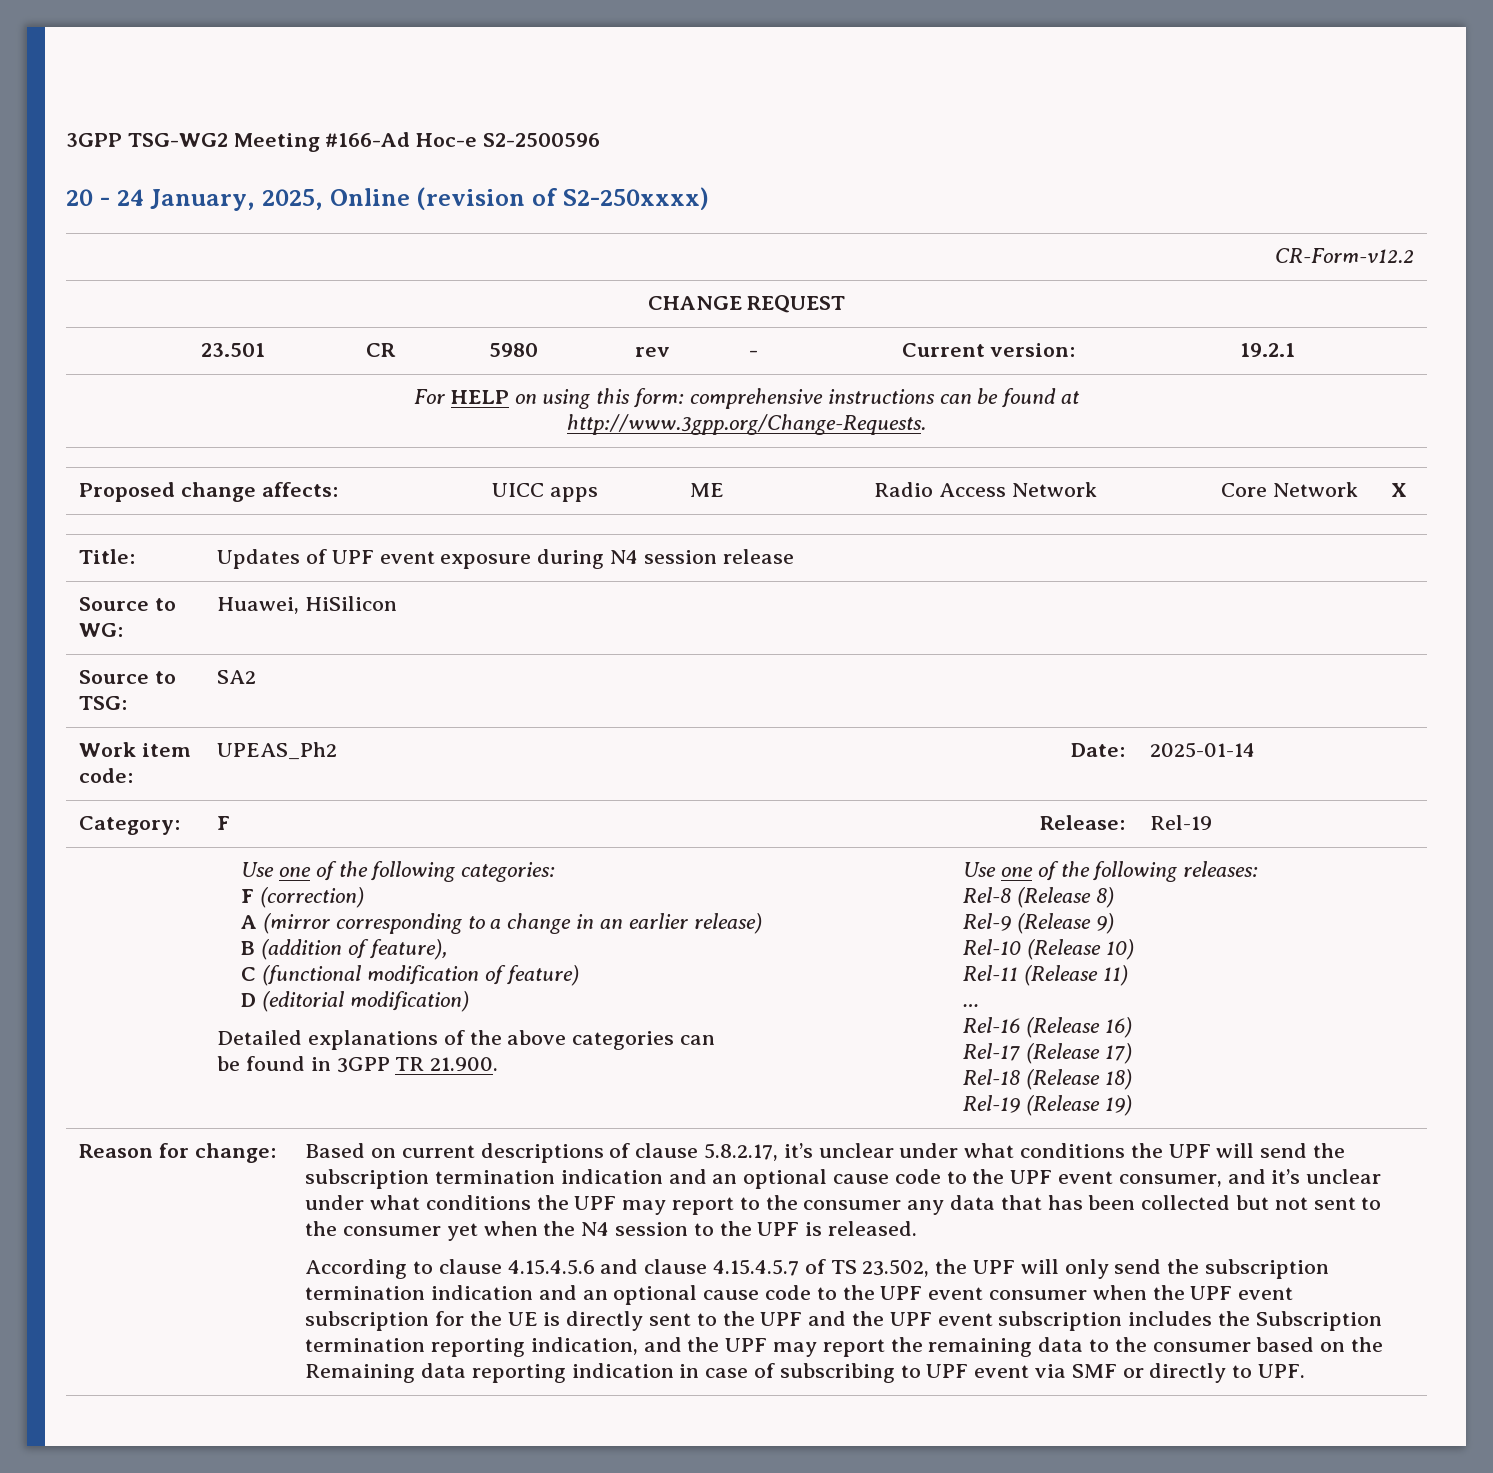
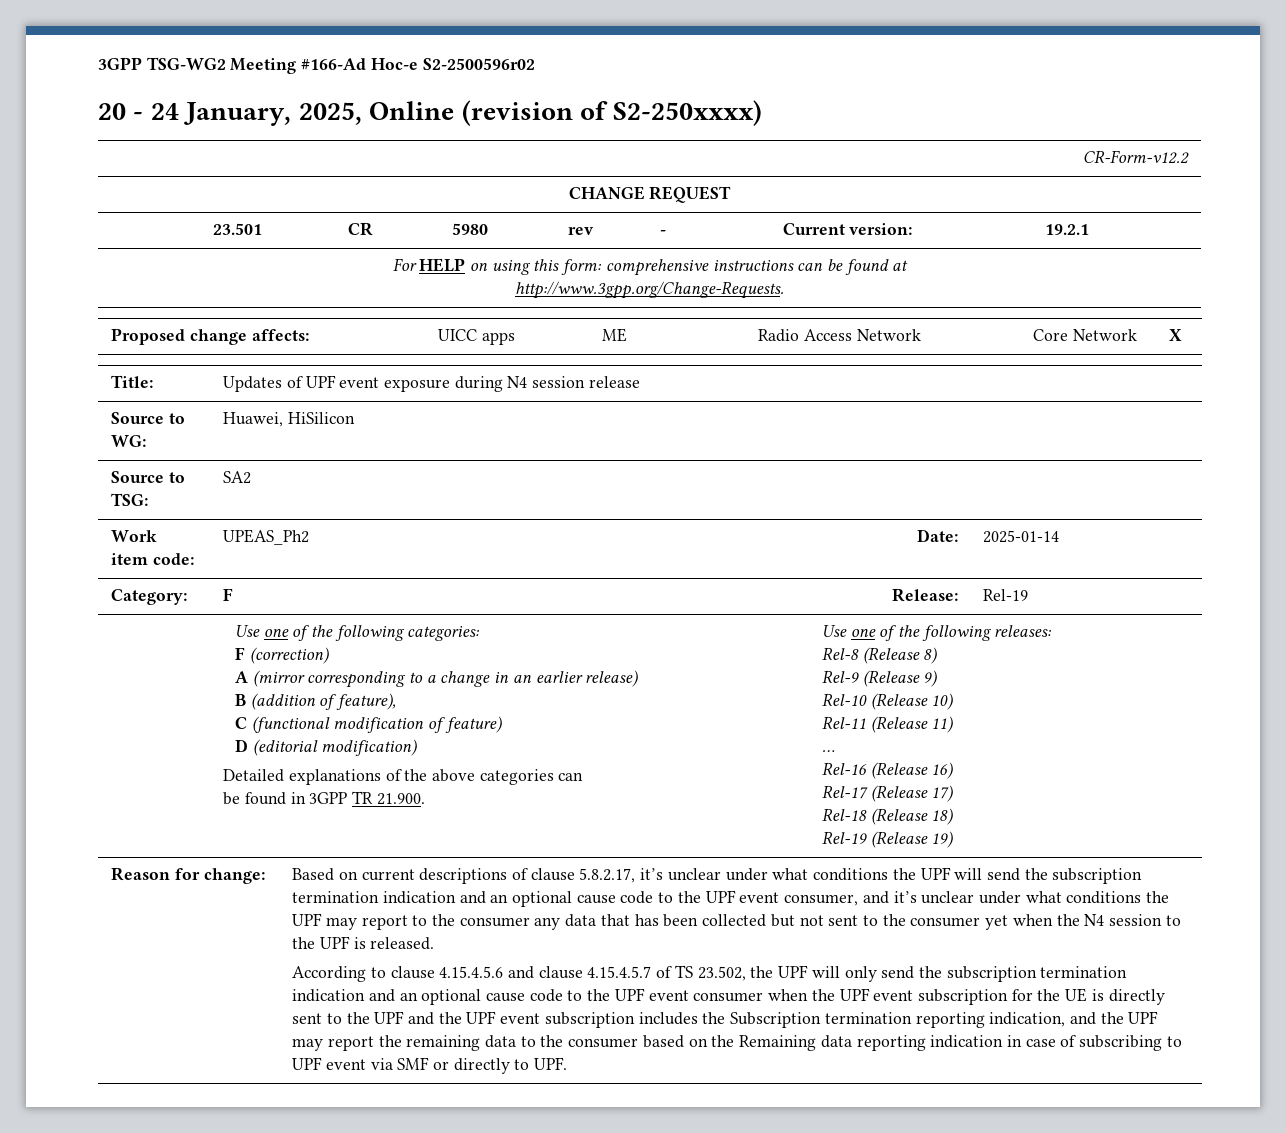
- 3GPP TSG-WG2 Meeting #166-Ad Hoc-e S2-2500596
+ 3GPP TSG-WG2 Meeting #166-Ad Hoc-e S2-2500596r02

